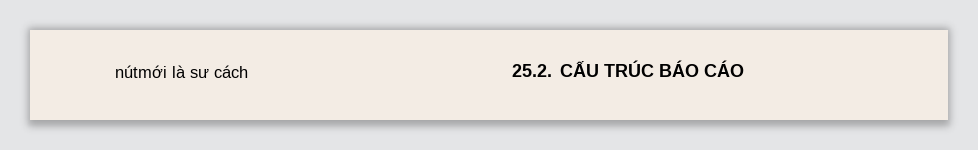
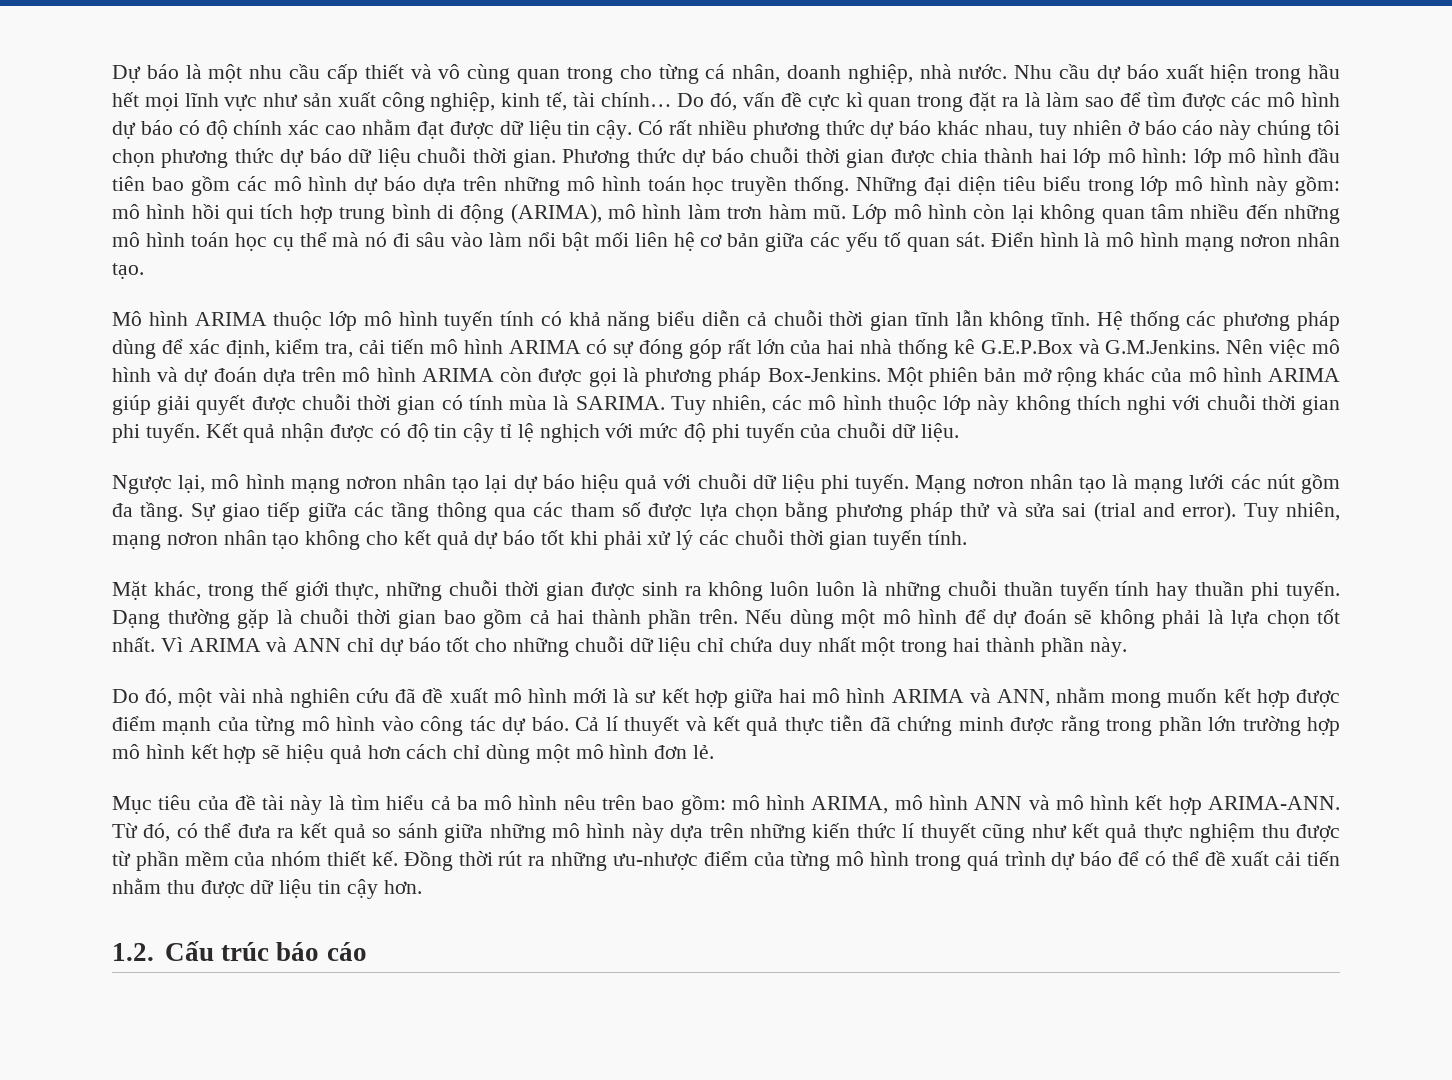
- nútmới là sư cách
- 25.2. CẤU TRÚC BÁO CÁO
+ Dự báo là một nhu cầu cấp thiết và vô cùng quan trong cho từng cá nhân, doanh nghiệp, nhà nước. Nhu cầu dự báo xuất hiện trong hầu hết mọi lĩnh vực như sản xuất công nghiệp, kinh tế, tài chính… Do đó, vấn đề cực kì quan trong đặt ra là làm sao để tìm được các mô hình dự báo có độ chính xác cao nhằm đạt được dữ liệu tin cậy. Có rất nhiều phương thức dự báo khác nhau, tuy nhiên ở báo cáo này chúng tôi chọn phương thức dự báo dữ liệu chuỗi thời gian. Phương thức dự báo chuỗi thời gian được chia thành hai lớp mô hình: lớp mô hình đầu tiên bao gồm các mô hình dự báo dựa trên những mô hình toán học truyền thống. Những đại diện tiêu biểu trong lớp mô hình này gồm: mô hình hồi qui tích hợp trung bình di động (ARIMA), mô hình làm trơn hàm mũ. Lớp mô hình còn lại không quan tâm nhiều đến những mô hình toán học cụ thể mà nó đi sâu vào làm nổi bật mối liên hệ cơ bản giữa các yếu tố quan sát. Điển hình là mô hình mạng nơron nhân tạo.
+ Mô hình ARIMA thuộc lớp mô hình tuyến tính có khả năng biểu diễn cả chuỗi thời gian tĩnh lẫn không tĩnh. Hệ thống các phương pháp dùng để xác định, kiểm tra, cải tiến mô hình ARIMA có sự đóng góp rất lớn của hai nhà thống kê G.E.P.Box và G.M.Jenkins. Nên việc mô hình và dự đoán dựa trên mô hình ARIMA còn được gọi là phương pháp Box-Jenkins. Một phiên bản mở rộng khác của mô hình ARIMA giúp giải quyết được chuỗi thời gian có tính mùa là SARIMA. Tuy nhiên, các mô hình thuộc lớp này không thích nghi với chuỗi thời gian phi tuyến. Kết quả nhận được có độ tin cậy tỉ lệ nghịch với mức độ phi tuyến của chuỗi dữ liệu.
+ Ngược lại, mô hình mạng nơron nhân tạo lại dự báo hiệu quả với chuỗi dữ liệu phi tuyến. Mạng nơron nhân tạo là mạng lưới các nút gồm đa tầng. Sự giao tiếp giữa các tầng thông qua các tham số được lựa chọn bằng phương pháp thử và sửa sai (trial and error). Tuy nhiên, mạng nơron nhân tạo không cho kết quả dự báo tốt khi phải xử lý các chuỗi thời gian tuyến tính.
+ Mặt khác, trong thế giới thực, những chuỗi thời gian được sinh ra không luôn luôn là những chuỗi thuần tuyến tính hay thuần phi tuyến. Dạng thường gặp là chuỗi thời gian bao gồm cả hai thành phần trên. Nếu dùng một mô hình để dự đoán sẽ không phải là lựa chọn tốt nhất. Vì ARIMA và ANN chỉ dự báo tốt cho những chuỗi dữ liệu chỉ chứa duy nhất một trong hai thành phần này.
+ Do đó, một vài nhà nghiên cứu đã đề xuất mô hình mới là sư kết hợp giữa hai mô hình ARIMA và ANN, nhằm mong muốn kết hợp được điểm mạnh của từng mô hình vào công tác dự báo. Cả lí thuyết và kết quả thực tiễn đã chứng minh được rằng trong phần lớn trường hợp mô hình kết hợp sẽ hiệu quả hơn cách chỉ dùng một mô hình đơn lẻ.
+ Mục tiêu của đề tài này là tìm hiểu cả ba mô hình nêu trên bao gồm: mô hình ARIMA, mô hình ANN và mô hình kết hợp ARIMA-ANN. Từ đó, có thể đưa ra kết quả so sánh giữa những mô hình này dựa trên những kiến thức lí thuyết cũng như kết quả thực nghiệm thu được từ phần mềm của nhóm thiết kế. Đồng thời rút ra những ưu-nhược điểm của từng mô hình trong quá trình dự báo để có thể đề xuất cải tiến nhằm thu được dữ liệu tin cậy hơn.
+ 1.2. Cấu trúc báo cáo

